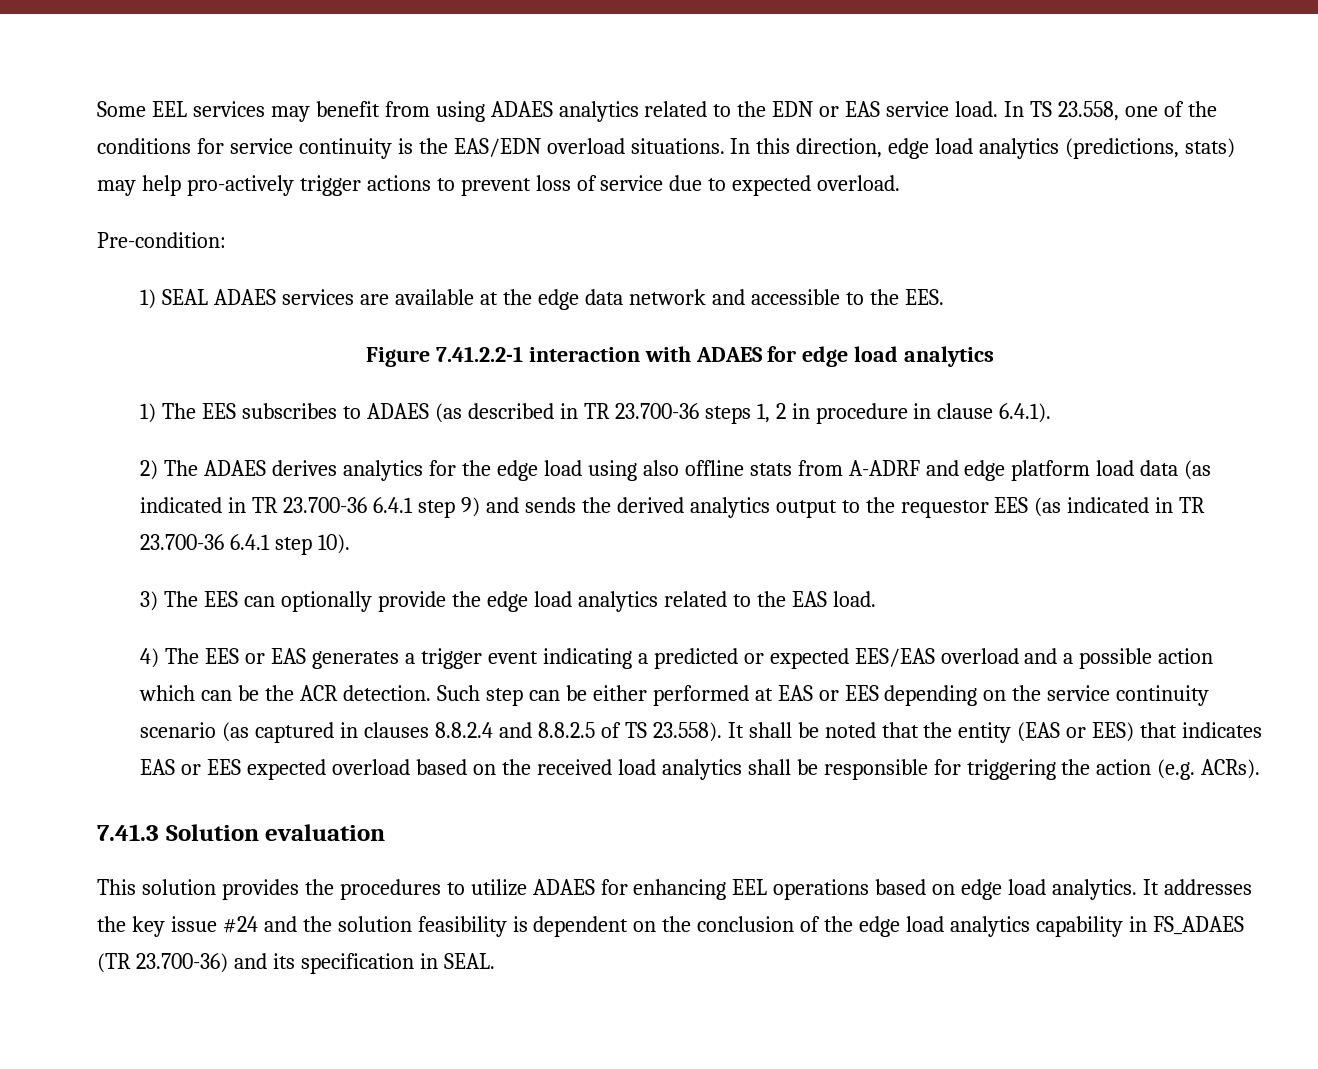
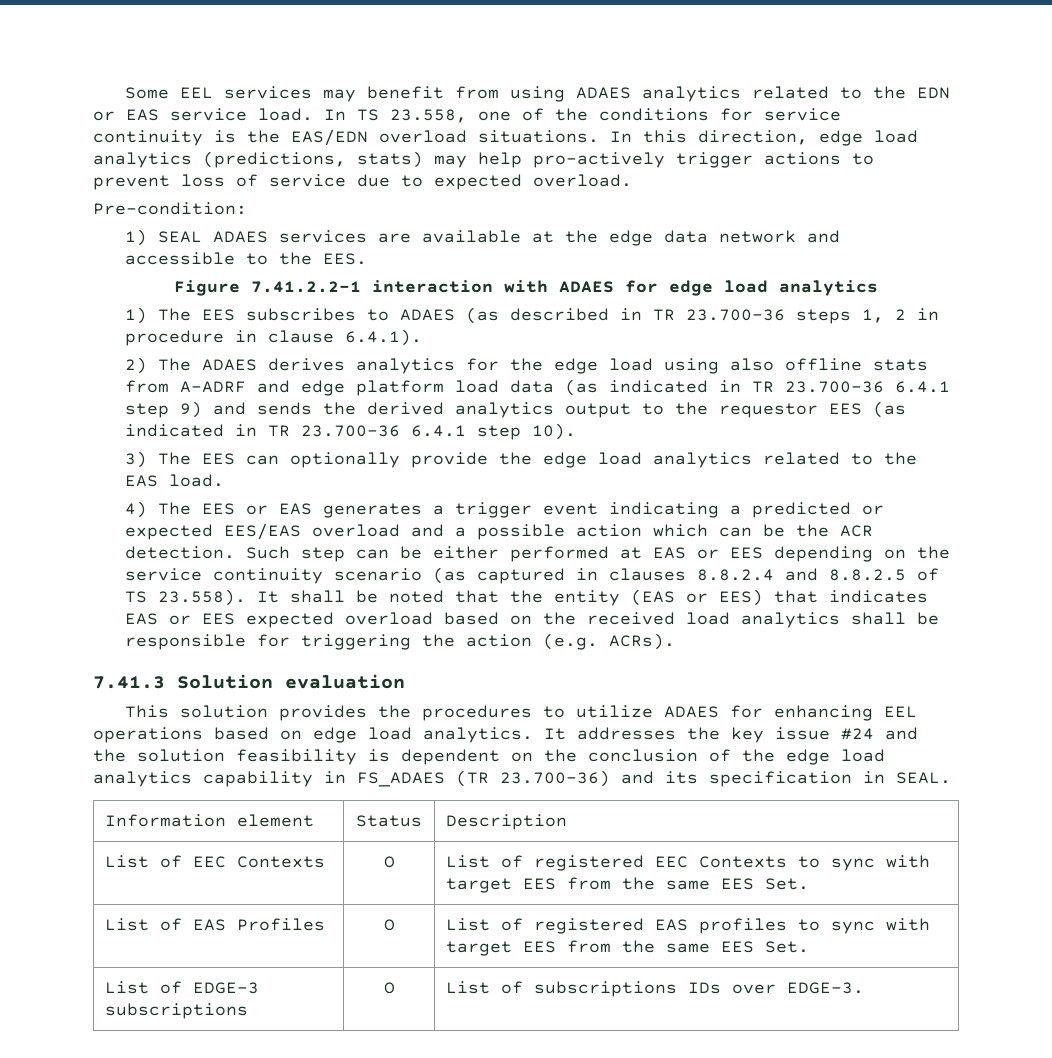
+ Information element | Status | Description
+ List of EEC Contexts | O | List of registered EEC Contexts to sync with target EES from the same EES Set.
+ List of EAS Profiles | O | List of registered EAS profiles to sync with target EES from the same EES Set.
+ List of EDGE-3 subscriptions | O | List of subscriptions IDs over EDGE-3.

